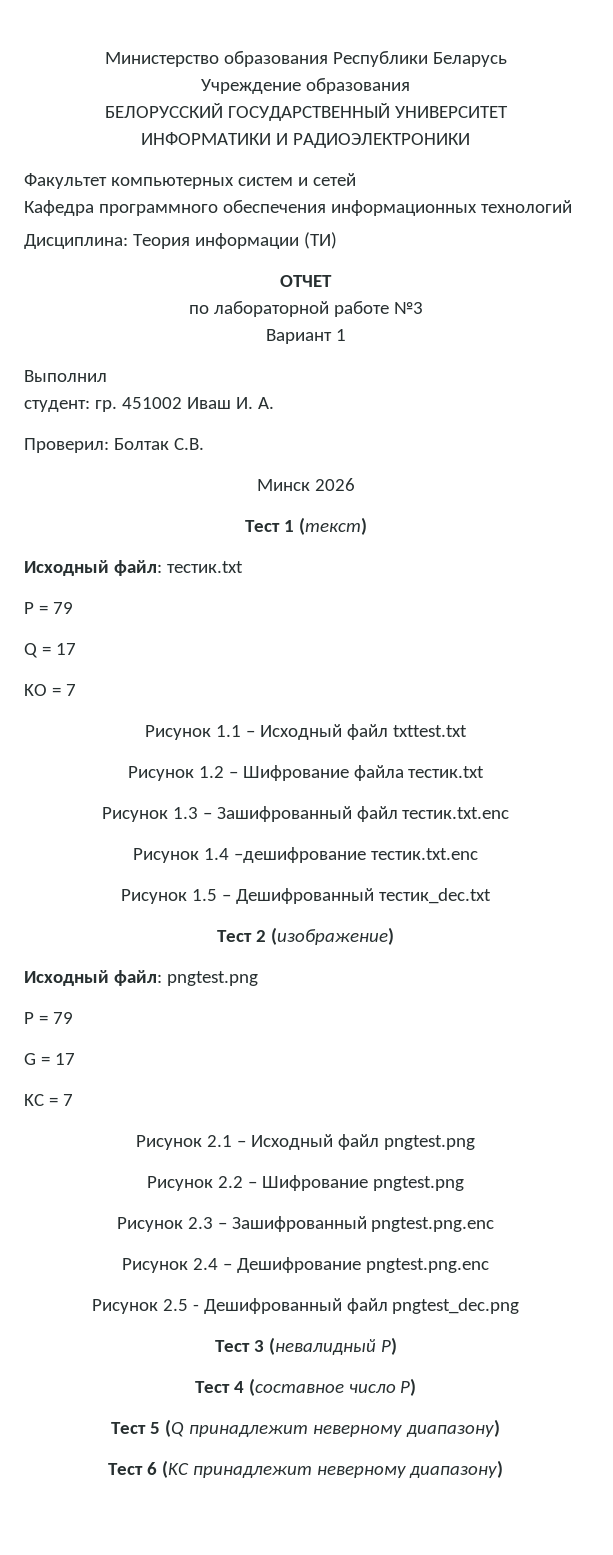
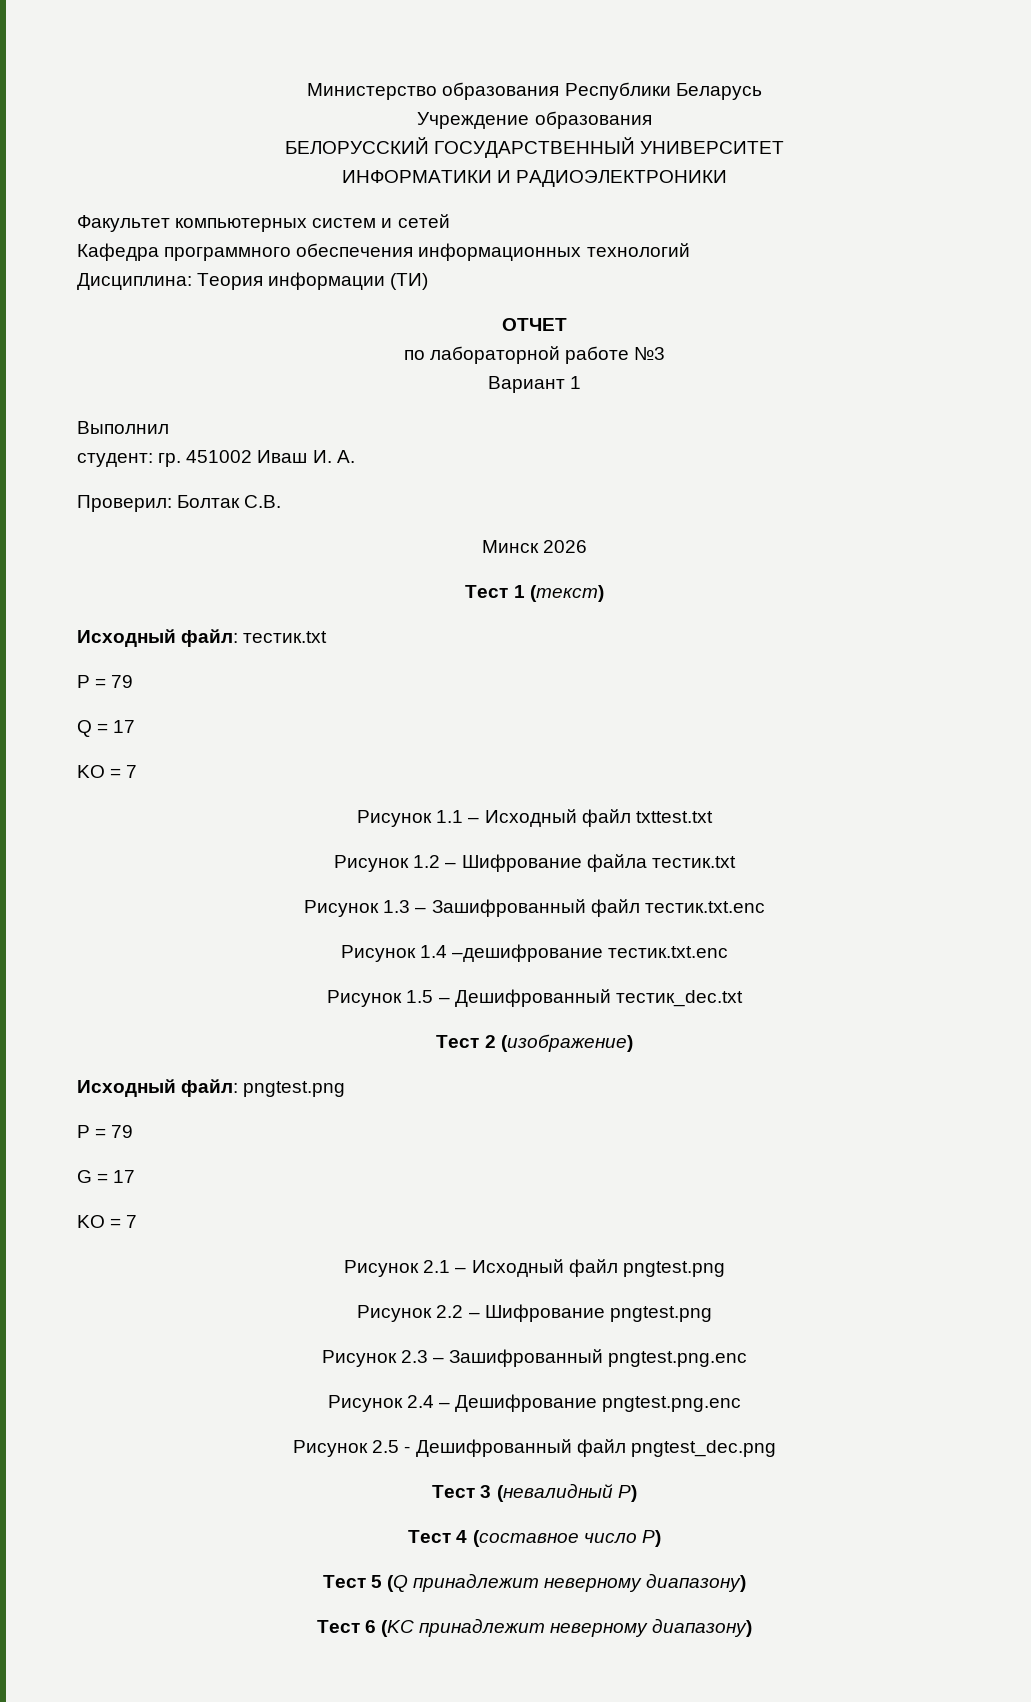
  G = 17
- KC = 7
+ KO = 7

